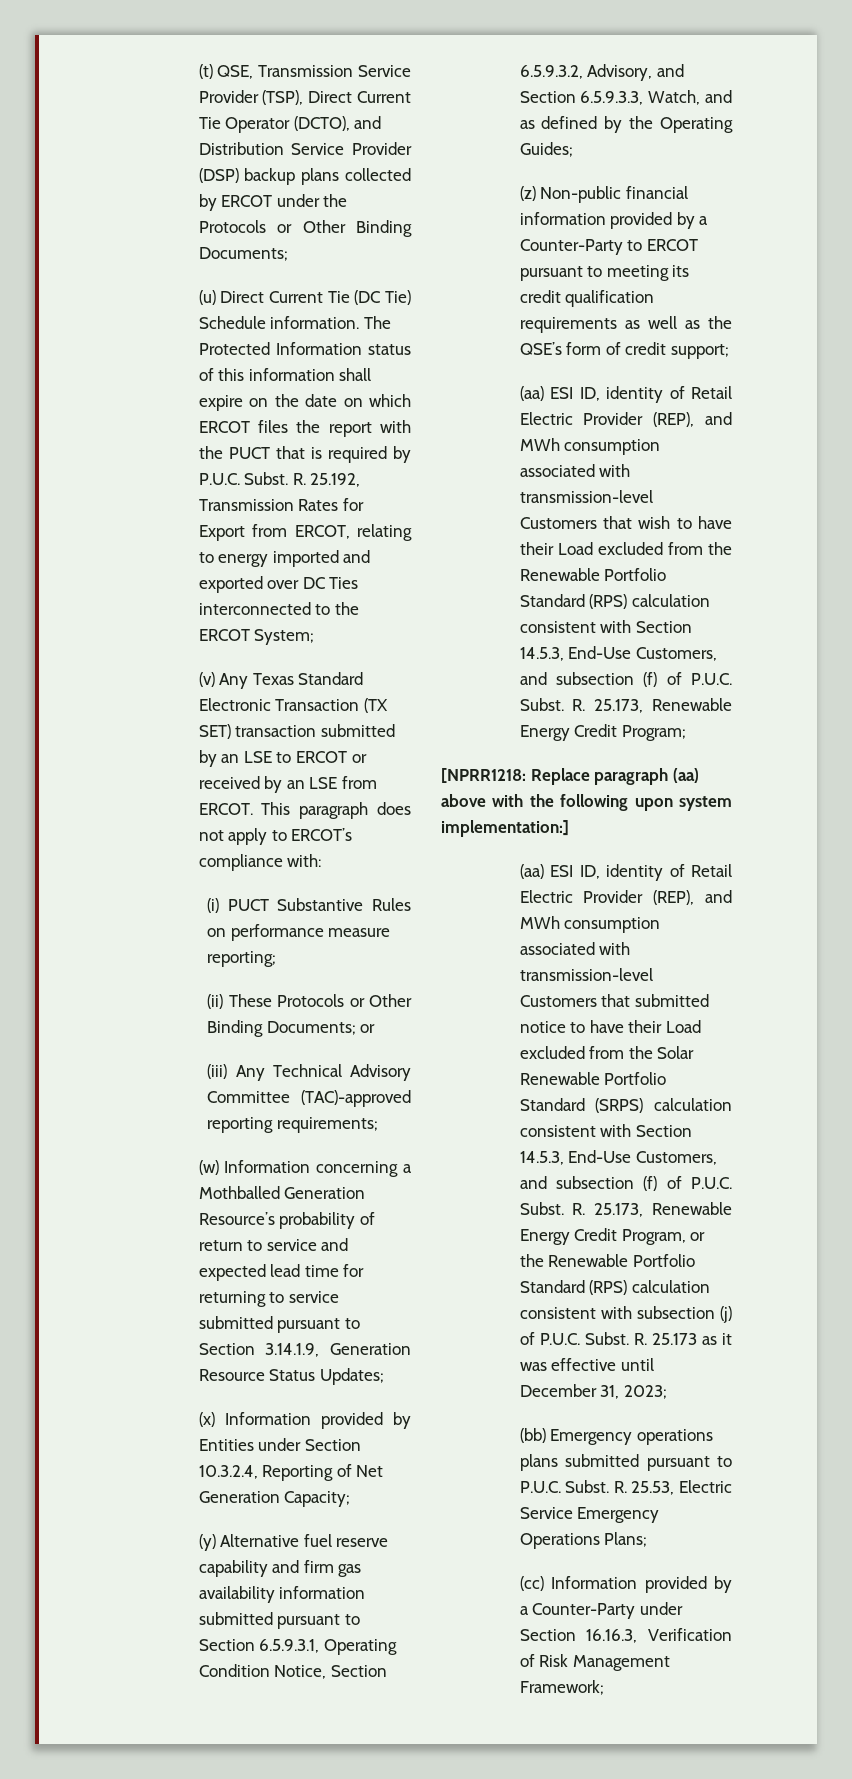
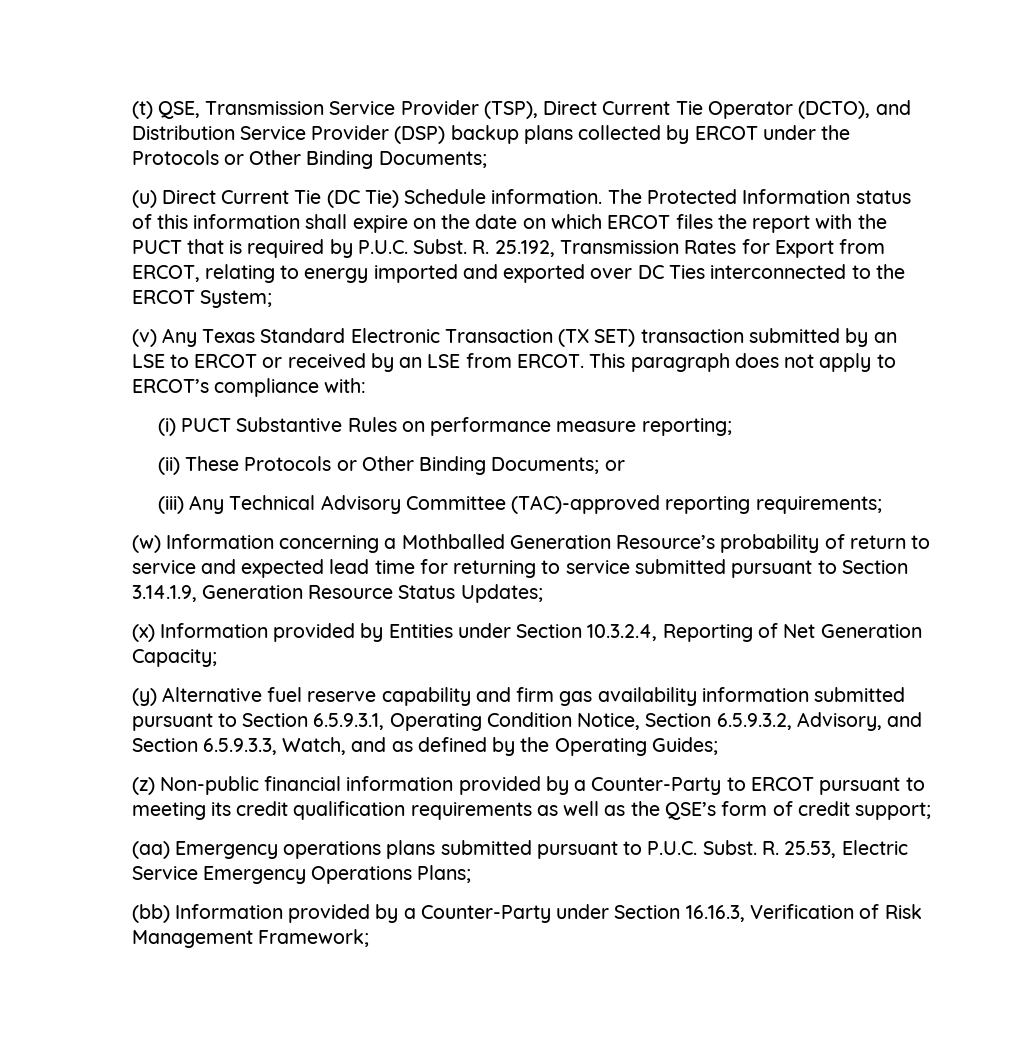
- (aa) ESI ID, identity of Retail Electric Provider (REP), and MWh consumption associated with transmission-level Customers that wish to have their Load excluded from the Renewable Portfolio Standard (RPS) calculation consistent with Section 14.5.3, End-Use Customers, and subsection (f) of P.U.C. Subst. R. 25.173, Renewable Energy Credit Program;
- [NPRR1218: Replace paragraph (aa) above with the following upon system implementation:]
- (aa) ESI ID, identity of Retail Electric Provider (REP), and MWh consumption associated with transmission-level Customers that submitted notice to have their Load excluded from the Solar Renewable Portfolio Standard (SRPS) calculation consistent with Section 14.5.3, End-Use Customers, and subsection (f) of P.U.C. Subst. R. 25.173, Renewable Energy Credit Program, or the Renewable Portfolio Standard (RPS) calculation consistent with subsection (j) of P.U.C. Subst. R. 25.173 as it was effective until December 31, 2023;
- (bb) Emergency operations plans submitted pursuant to P.U.C. Subst.
+ (aa) Emergency operations plans submitted pursuant to P.U.C. Subst.
- (cc) Information provided by a Counter-Party under Section 16.16.3, Verification of Risk Management Framework;
+ (bb) Information provided by a Counter-Party under Section 16.16.3, Verification of Risk Management Framework;

